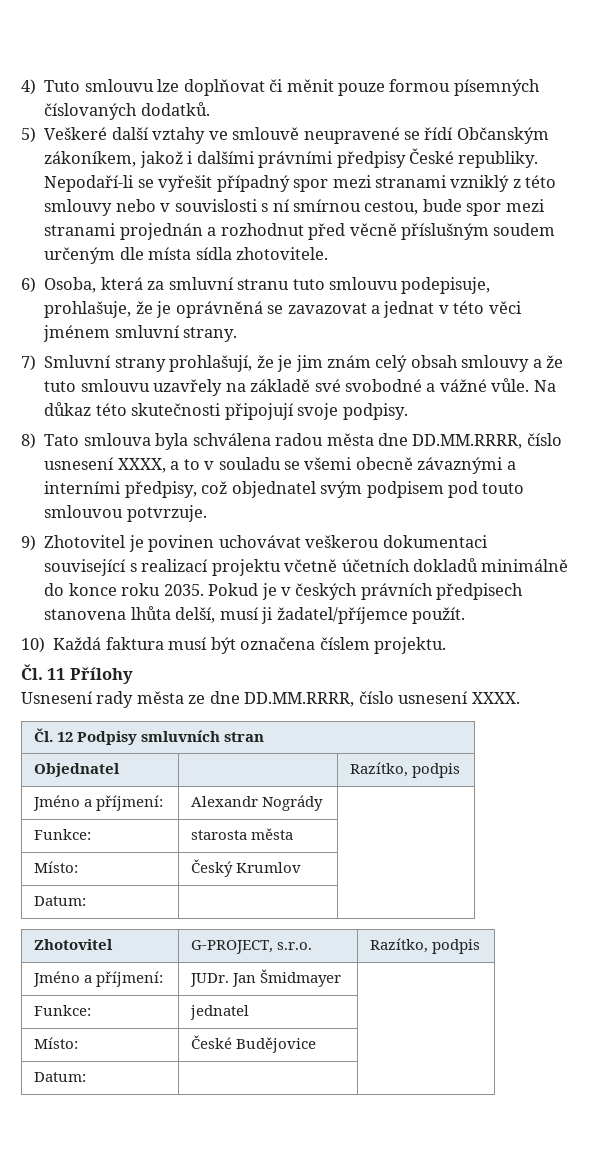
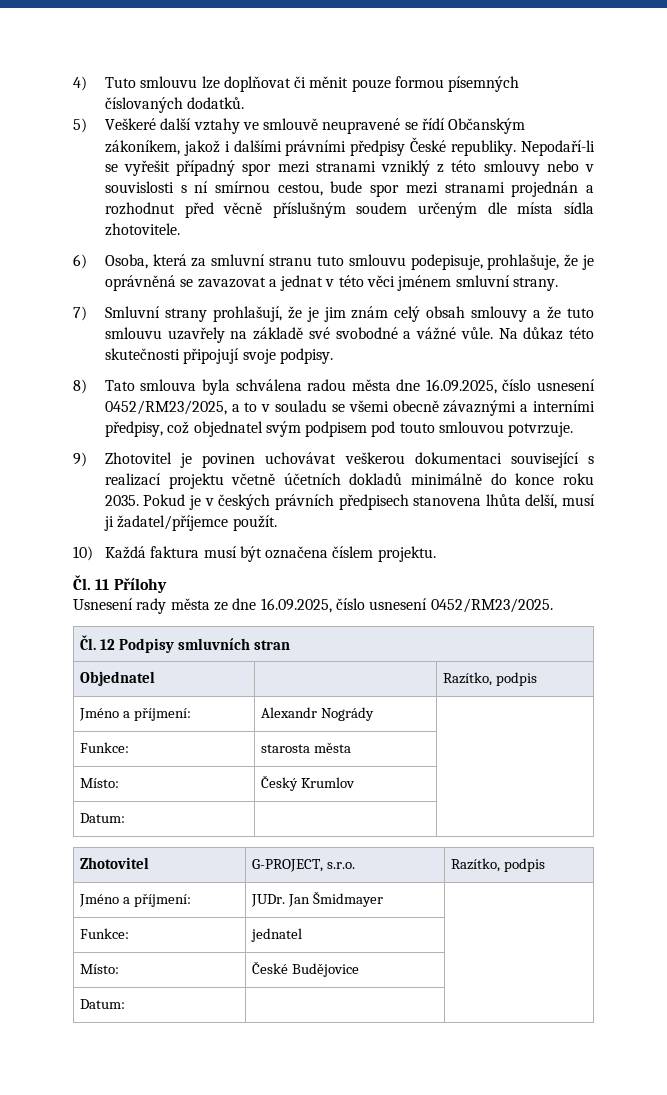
- 8) Tato smlouva byla schválena radou města dne DD.MM.RRRR, číslo usnesení XXXX, a to v souladu se všemi obecně závaznými a interními předpisy, což objednatel svým podpisem pod touto smlouvou potvrzuje.
+ 8) Tato smlouva byla schválena radou města dne 16.09.2025, číslo usnesení 0452/RM23/2025, a to v souladu se všemi obecně závaznými a interními předpisy, což objednatel svým podpisem pod touto smlouvou potvrzuje.
- Usnesení rady města ze dne DD.MM.RRRR, číslo usnesení XXXX.
+ Usnesení rady města ze dne 16.09.2025, číslo usnesení 0452/RM23/2025.

